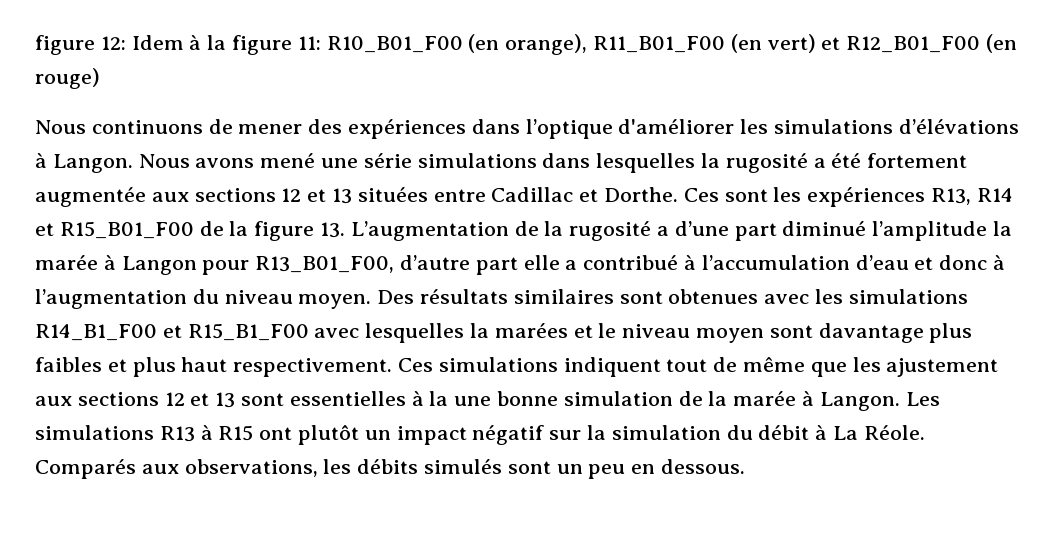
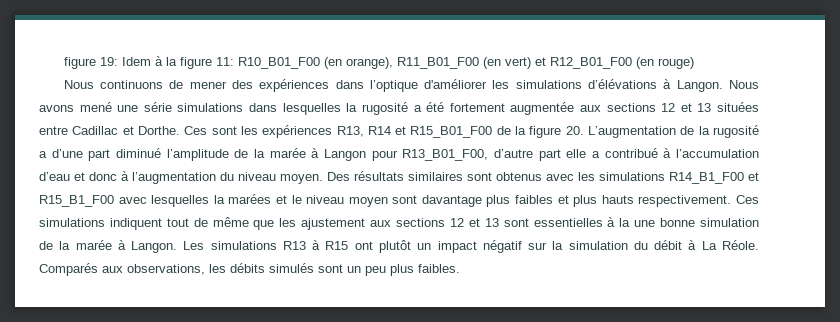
- figure 12: Idem à la figure 11: R10_B01_F00 (en orange), R11_B01_F00 (en vert) et R12_B01_F00 (en rouge)
+ figure 19: Idem à la figure 11: R10_B01_F00 (en orange), R11_B01_F00 (en vert) et R12_B01_F00 (en rouge)
- Ces sont les expériences R13, R14 et R15_B01_F00 de la figure 13. L’augmentation de la rugosité a d’une part diminué l’amplitude la marée à Langon pour R13_B01_F00, d’autre part elle a contribué à l’accumulation d’eau et donc à l’augmentation du niveau moyen.
+ Ces sont les expériences R13, R14 et R15_B01_F00 de la figure 20. L’augmentation de la rugosité a d’une part diminué l’amplitude de la marée à Langon pour R13_B01_F00, d’autre part elle a contribué à l’accumulation d’eau et donc à l’augmentation du niveau moyen.
- Des résultats similaires sont obtenues avec les simulations R14_B1_F00 et R15_B1_F00 avec lesquelles la marées et le niveau moyen sont davantage plus faibles et plus haut respectivement.
+ Des résultats similaires sont obtenus avec les simulations R14_B1_F00 et R15_B1_F00 avec lesquelles la marées et le niveau moyen sont davantage plus faibles et plus hauts respectivement.
- Comparés aux observations, les débits simulés sont un peu en dessous.
+ Comparés aux observations, les débits simulés sont un peu plus faibles.

